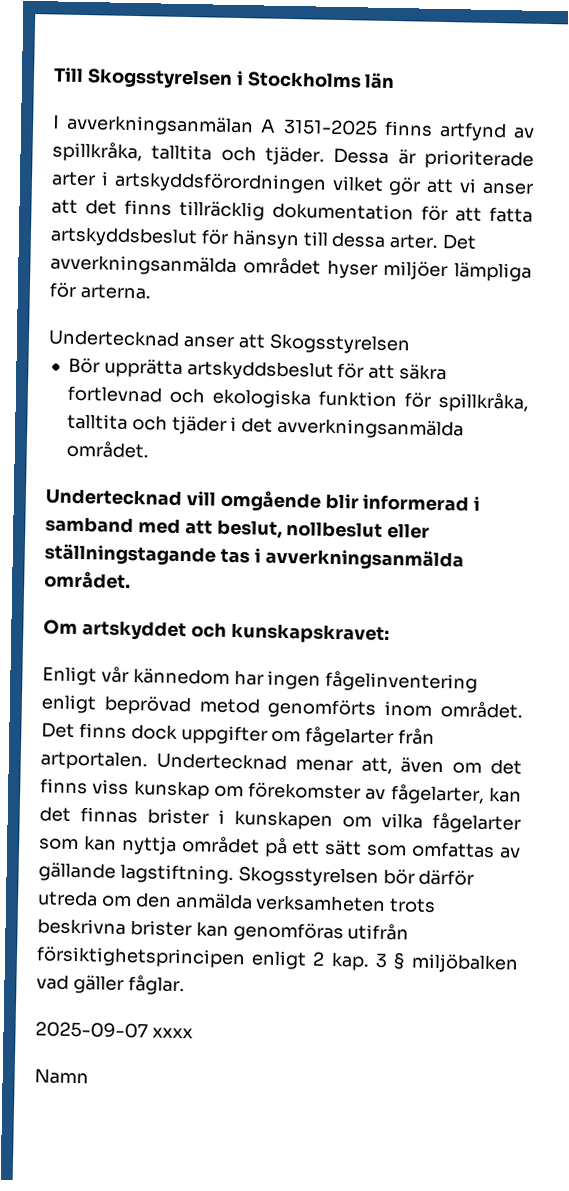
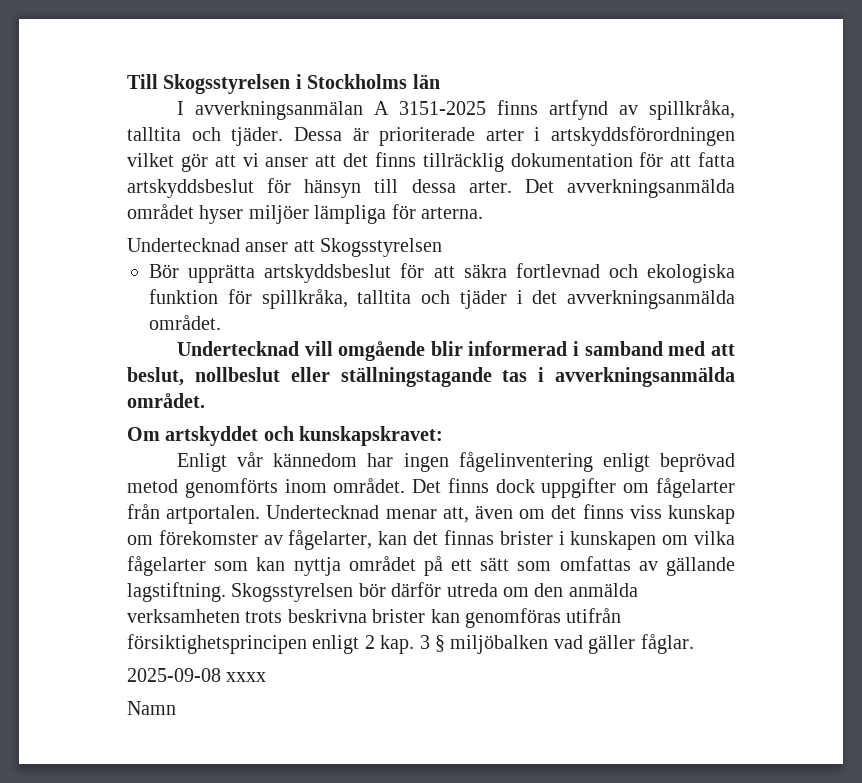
- 2025-09-07 xxxx
+ 2025-09-08 xxxx

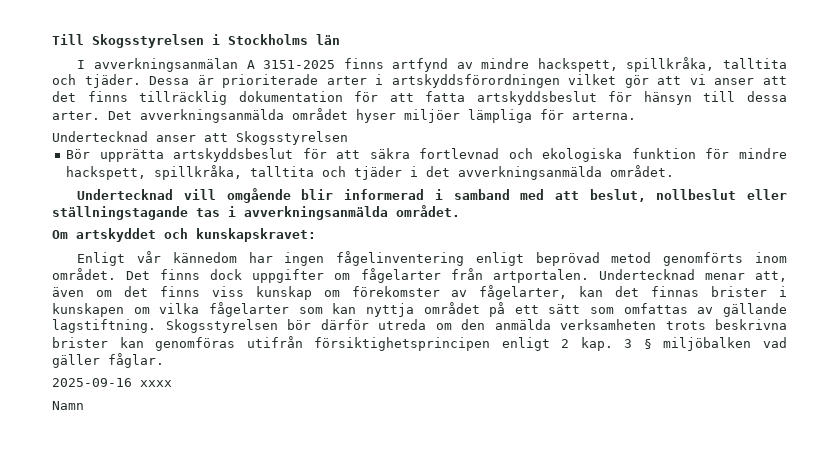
- I avverkningsanmälan A 3151-2025 finns artfynd av spillkråka, talltita och tjäder.
+ I avverkningsanmälan A 3151-2025 finns artfynd av mindre hackspett, spillkråka, talltita och tjäder.
- Bör upprätta artskyddsbeslut för att säkra fortlevnad och ekologiska funktion för spillkråka, talltita och tjäder i det avverkningsanmälda området.
+ Bör upprätta artskyddsbeslut för att säkra fortlevnad och ekologiska funktion för mindre hackspett, spillkråka, talltita och tjäder i det avverkningsanmälda området.
- 2025-09-08 xxxx
+ 2025-09-16 xxxx

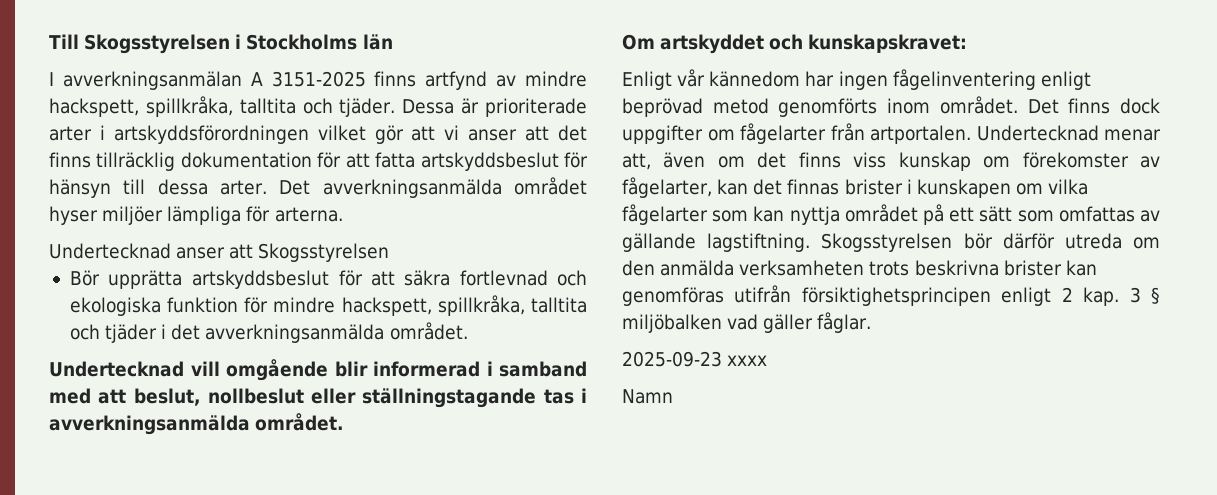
- 2025-09-16 xxxx
+ 2025-09-23 xxxx

